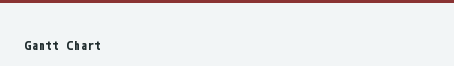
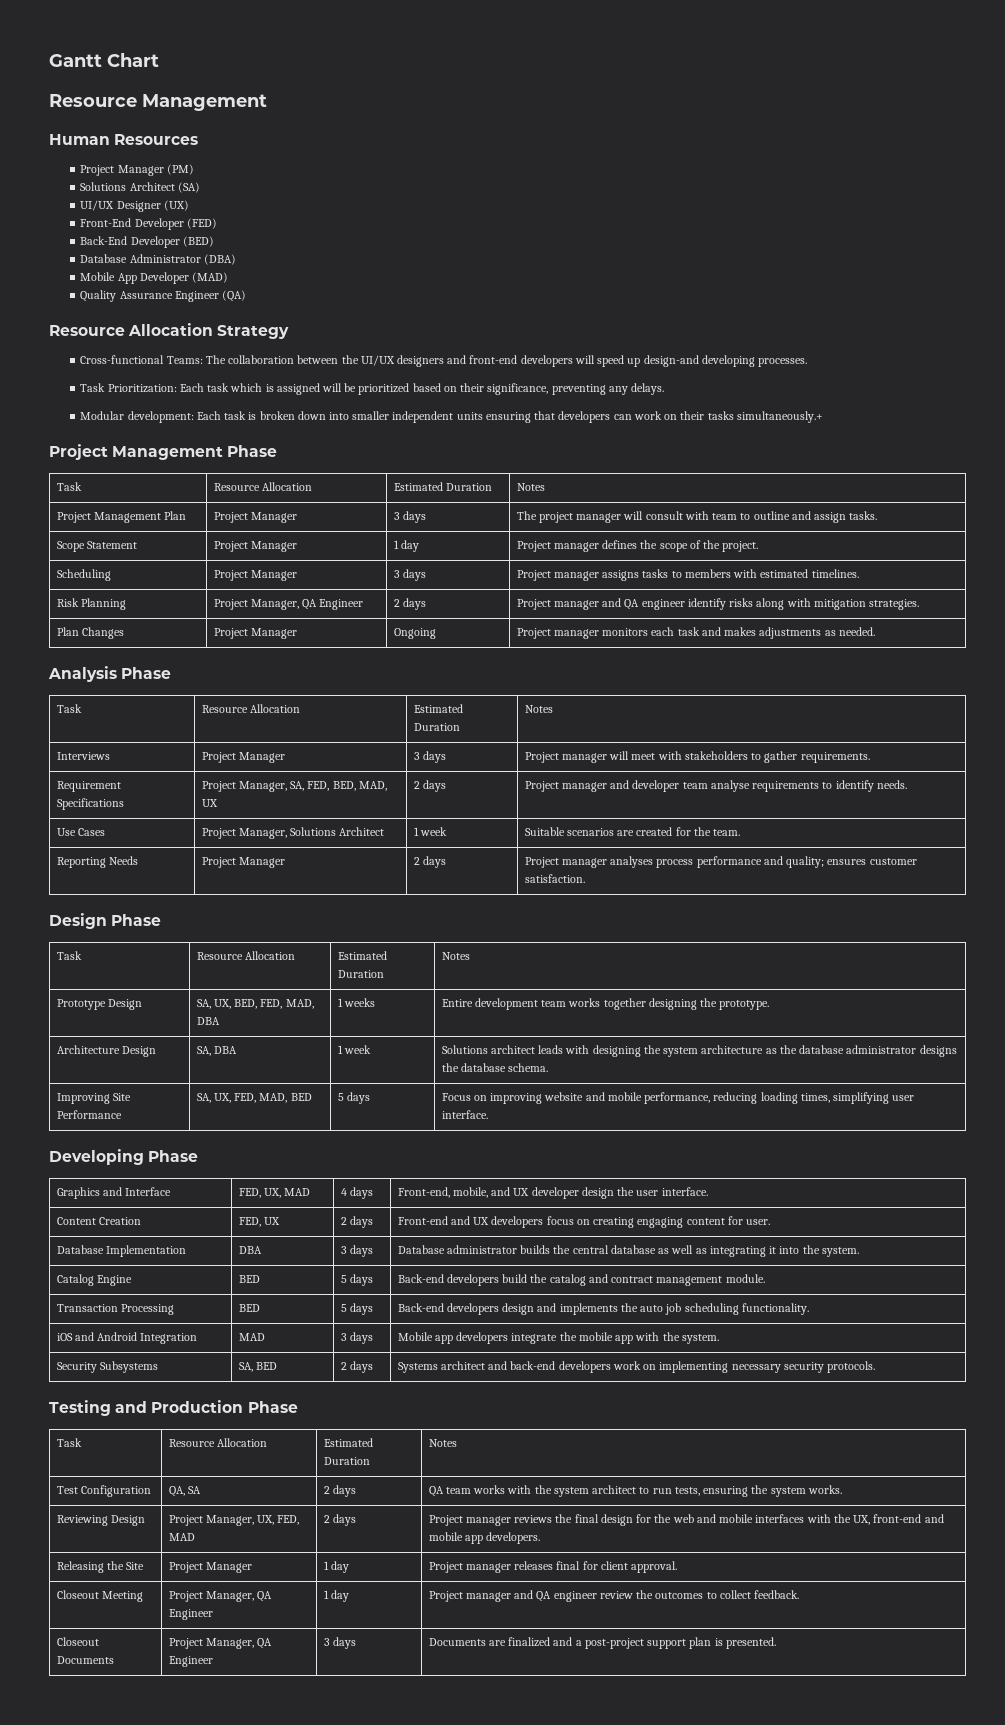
+ Resource Management
+ Human Resources
+ Project Manager (PM)
+ Solutions Architect (SA)
+ UI/UX Designer (UX)
+ Front-End Developer (FED)
+ Back-End Developer (BED)
+ Database Administrator (DBA)
+ Mobile App Developer (MAD)
+ Quality Assurance Engineer (QA)
+ Resource Allocation Strategy
+ Cross-functional Teams: The collaboration between the UI/UX designers and front-end developers will speed up design-and developing processes.
+ Task Prioritization: Each task which is assigned will be prioritized based on their significance, preventing any delays.
+ Modular development: Each task is broken down into smaller independent units ensuring that developers can work on their tasks simultaneously.+
+ Project Management Phase
+ Task | Resource Allocation | Estimated Duration | Notes
+ Project Management Plan | Project Manager | 3 days | The project manager will consult with team to outline and assign tasks.
+ Scope Statement | Project Manager | 1 day | Project manager defines the scope of the project.
+ Scheduling | Project Manager | 3 days | Project manager assigns tasks to members with estimated timelines.
+ Risk Planning | Project Manager, QA Engineer | 2 days | Project manager and QA engineer identify risks along with mitigation strategies.
+ Plan Changes | Project Manager | Ongoing | Project manager monitors each task and makes adjustments as needed.
+ Analysis Phase
+ Task | Resource Allocation | Estimated Duration | Notes
+ Interviews | Project Manager | 3 days | Project manager will meet with stakeholders to gather requirements.
+ Requirement Specifications | Project Manager, SA, FED, BED, MAD, UX | 2 days | Project manager and developer team analyse requirements to identify needs.
+ Use Cases | Project Manager, Solutions Architect | 1 week | Suitable scenarios are created for the team.
+ Reporting Needs | Project Manager | 2 days | Project manager analyses process performance and quality; ensures customer satisfaction.
+ Design Phase
+ Task | Resource Allocation | Estimated Duration | Notes
+ Prototype Design | SA, UX, BED, FED, MAD, DBA | 1 weeks | Entire development team works together designing the prototype.
+ Architecture Design | SA, DBA | 1 week | Solutions architect leads with designing the system architecture as the database administrator designs the database schema.
+ Improving Site Performance | SA, UX, FED, MAD, BED | 5 days | Focus on improving website and mobile performance, reducing loading times, simplifying user interface.
+ Developing Phase
+ Graphics and Interface | FED, UX, MAD | 4 days | Front-end, mobile, and UX developer design the user interface.
+ Content Creation | FED, UX | 2 days | Front-end and UX developers focus on creating engaging content for user.
+ Database Implementation | DBA | 3 days | Database administrator builds the central database as well as integrating it into the system.
+ Catalog Engine | BED | 5 days | Back-end developers build the catalog and contract management module.
+ Transaction Processing | BED | 5 days | Back-end developers design and implements the auto job scheduling functionality.
+ iOS and Android Integration | MAD | 3 days | Mobile app developers integrate the mobile app with the system.
+ Security Subsystems | SA, BED | 2 days | Systems architect and back-end developers work on implementing necessary security protocols.
+ Testing and Production Phase
+ Task | Resource Allocation | Estimated Duration | Notes
+ Test Configuration | QA, SA | 2 days | QA team works with the system architect to run tests, ensuring the system works.
+ Reviewing Design | Project Manager, UX, FED, MAD | 2 days | Project manager reviews the final design for the web and mobile interfaces with the UX, front-end and mobile app developers.
+ Releasing the Site | Project Manager | 1 day | Project manager releases final for client approval.
+ Closeout Meeting | Project Manager, QA Engineer | 1 day | Project manager and QA engineer review the outcomes to collect feedback.
+ Closeout Documents | Project Manager, QA Engineer | 3 days | Documents are finalized and a post-project support plan is presented.

